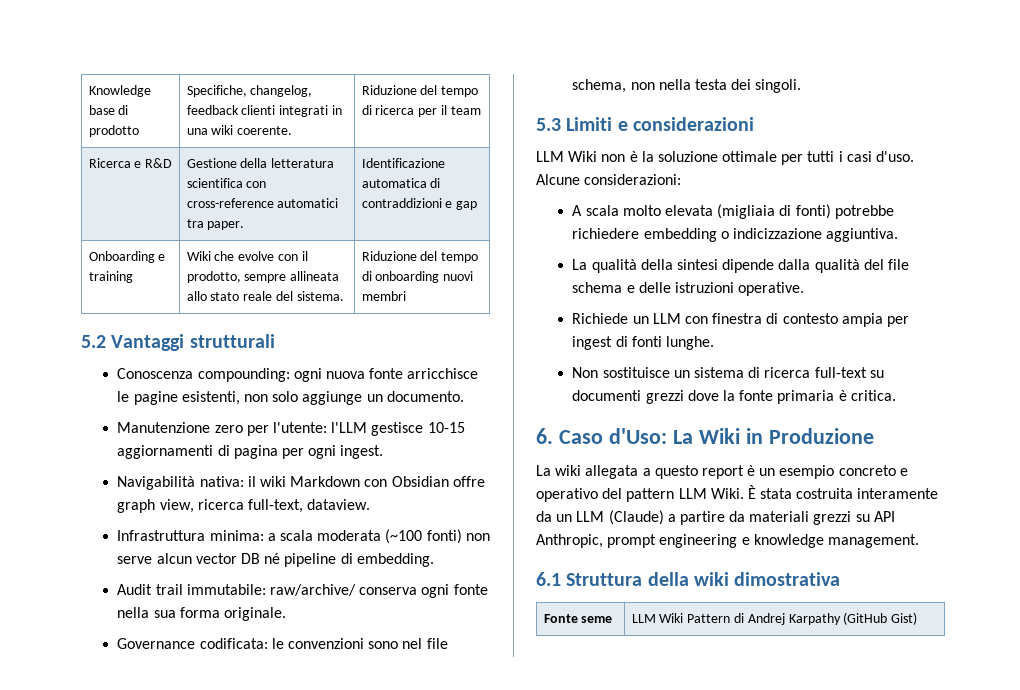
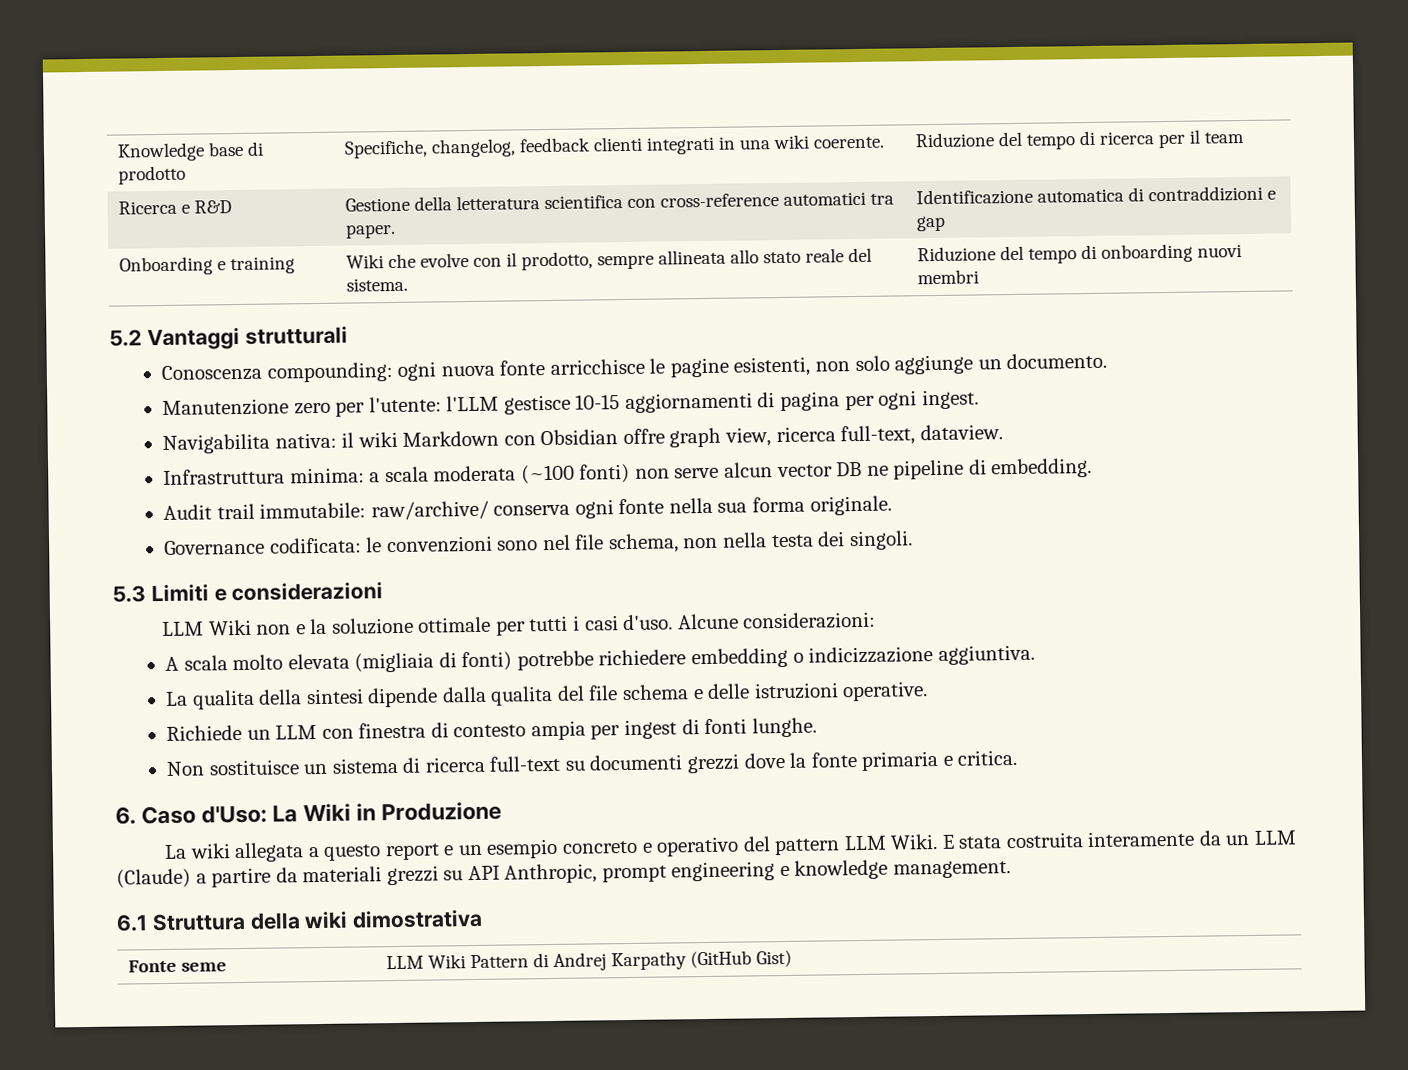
- Navigabilità nativa: il wiki Markdown con Obsidian offre graph view, ricerca full-text, dataview.
+ Navigabilita nativa: il wiki Markdown con Obsidian offre graph view, ricerca full-text, dataview.
- Infrastruttura minima: a scala moderata (~100 fonti) non serve alcun vector DB né pipeline di embedding.
+ Infrastruttura minima: a scala moderata (~100 fonti) non serve alcun vector DB ne pipeline di embedding.
- LLM Wiki non è la soluzione ottimale per tutti i casi d'uso.
+ LLM Wiki non e la soluzione ottimale per tutti i casi d'uso.
- La qualità della sintesi dipende dalla qualità del file schema e delle istruzioni operative.
+ La qualita della sintesi dipende dalla qualita del file schema e delle istruzioni operative.
- Non sostituisce un sistema di ricerca full-text su documenti grezzi dove la fonte primaria è critica.
+ Non sostituisce un sistema di ricerca full-text su documenti grezzi dove la fonte primaria e critica.
- La wiki allegata a questo report è un esempio concreto e operativo del pattern LLM Wiki.
+ La wiki allegata a questo report e un esempio concreto e operativo del pattern LLM Wiki.
- È stata costruita interamente da un LLM (Claude) a partire da materiali grezzi su API Anthropic, prompt engineering e knowledge management.
+ E stata costruita interamente da un LLM (Claude) a partire da materiali grezzi su API Anthropic, prompt engineering e knowledge management.

